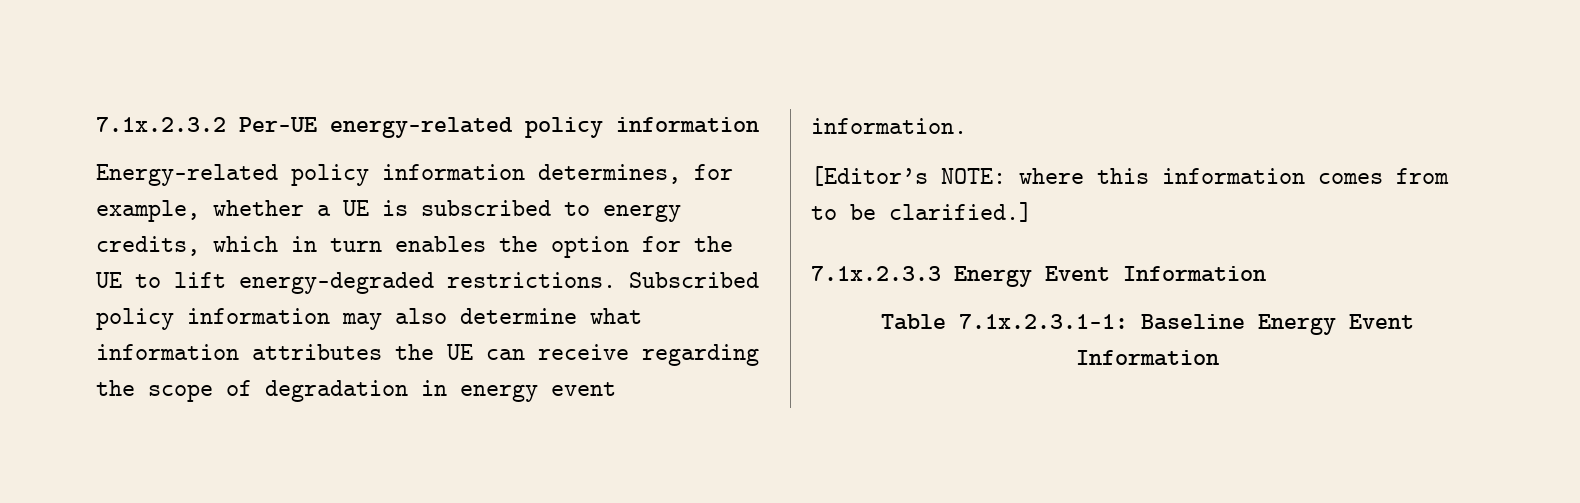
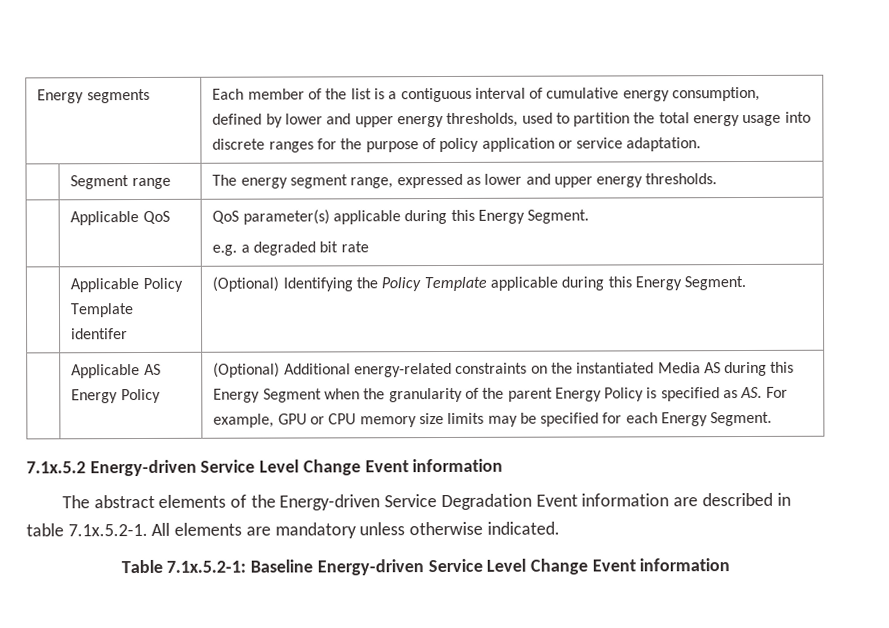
- 7.1x.2.3.2 Per-UE energy-related policy information
- Energy-related policy information determines, for example, whether a UE is subscribed to energy credits, which in turn enables the option for the UE to lift energy-degraded restrictions. Subscribed policy information may also determine what information attributes the UE can receive regarding the scope of degradation in energy event information.
- [Editor’s NOTE: where this information comes from to be clarified.]
- 7.1x.2.3.3 Energy Event Information
- Table 7.1x.2.3.1-1: Baseline Energy Event Information
+ Energy segments | Each member of the list is a contiguous interval of cumulative energy consumption, defined by lower and upper energy thresholds, used to partition the total energy usage into discrete ranges for the purpose of policy application or service adaptation.
+ | Segment range | The energy segment range, expressed as lower and upper energy thresholds.
+ | Applicable QoS | QoS parameter(s) applicable during this Energy Segment.
+ e.g. a degraded bit rate
+ | Applicable Policy Template identifer | (Optional) Identifying the Policy Template applicable during this Energy Segment.
+ | Applicable AS Energy Policy | (Optional) Additional energy-related constraints on the instantiated Media AS during this Energy Segment when the granularity of the parent Energy Policy is specified as AS. For example, GPU or CPU memory size limits may be specified for each Energy Segment.
+ 7.1x.5.2 Energy-driven Service Level Change Event information
+ The abstract elements of the Energy-driven Service Degradation Event information are described in table 7.1x.5.2-1. All elements are mandatory unless otherwise indicated.
+ Table 7.1x.5.2-1: Baseline Energy-driven Service Level Change Event information

